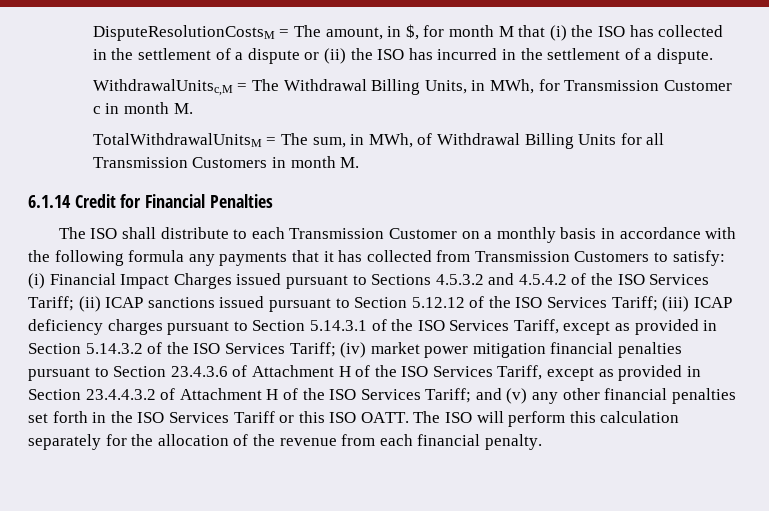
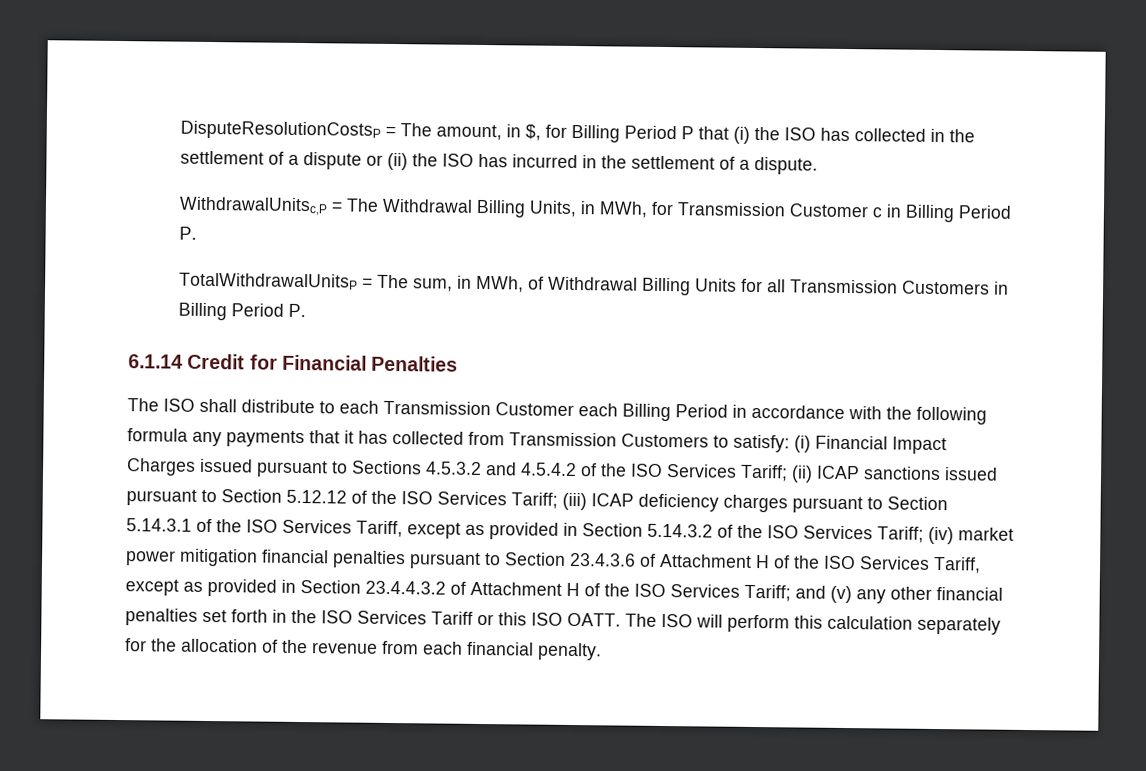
- DisputeResolutionCostsM = The amount, in $, for month M that (i) the ISO has collected in the settlement of a dispute or (ii) the ISO has incurred in the settlement of a dispute.
+ DisputeResolutionCostsP = The amount, in $, for Billing Period P that (i) the ISO has collected in the settlement of a dispute or (ii) the ISO has incurred in the settlement of a dispute.
- WithdrawalUnitsc,M = The Withdrawal Billing Units, in MWh, for Transmission Customer c in month M.
- TotalWithdrawalUnitsM = The sum, in MWh, of Withdrawal Billing Units for all Transmission Customers in month M.
+ WithdrawalUnitsc,P = The Withdrawal Billing Units, in MWh, for Transmission Customer c in Billing Period P.
+ TotalWithdrawalUnitsP = The sum, in MWh, of Withdrawal Billing Units for all Transmission Customers in Billing Period P.
- The ISO shall distribute to each Transmission Customer on a monthly basis in accordance with the following formula any payments that it has collected from Transmission Customers to satisfy:
+ The ISO shall distribute to each Transmission Customer each Billing Period in accordance with the following formula any payments that it has collected from Transmission Customers to satisfy:

